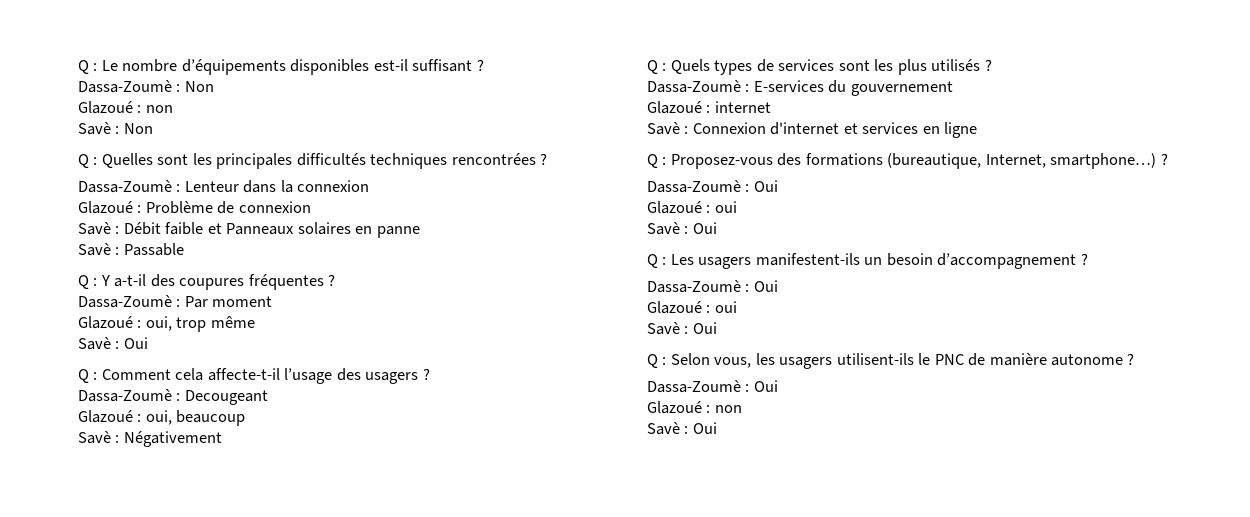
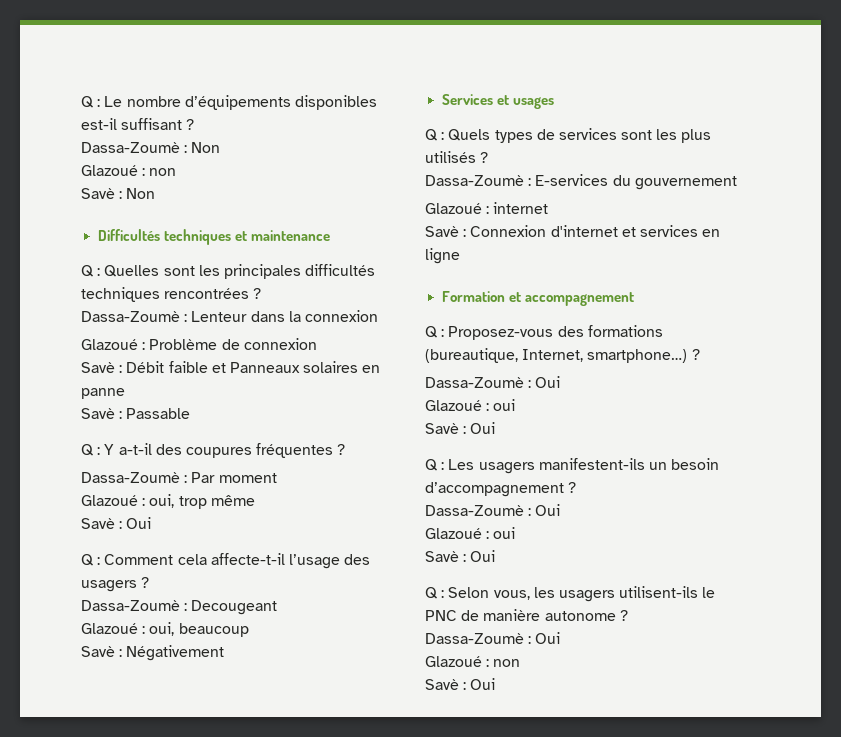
+ Difficultés techniques et maintenance
+ Services et usages
+ Formation et accompagnement

